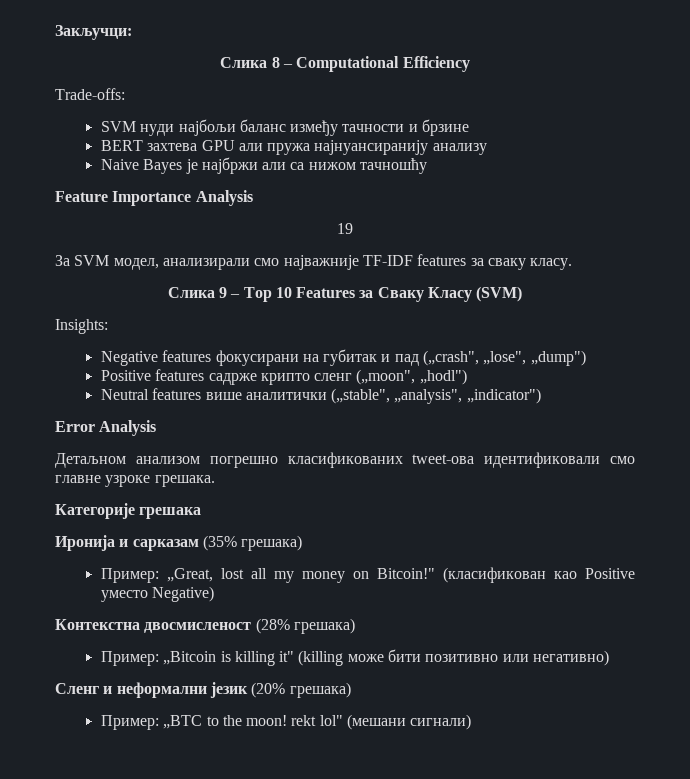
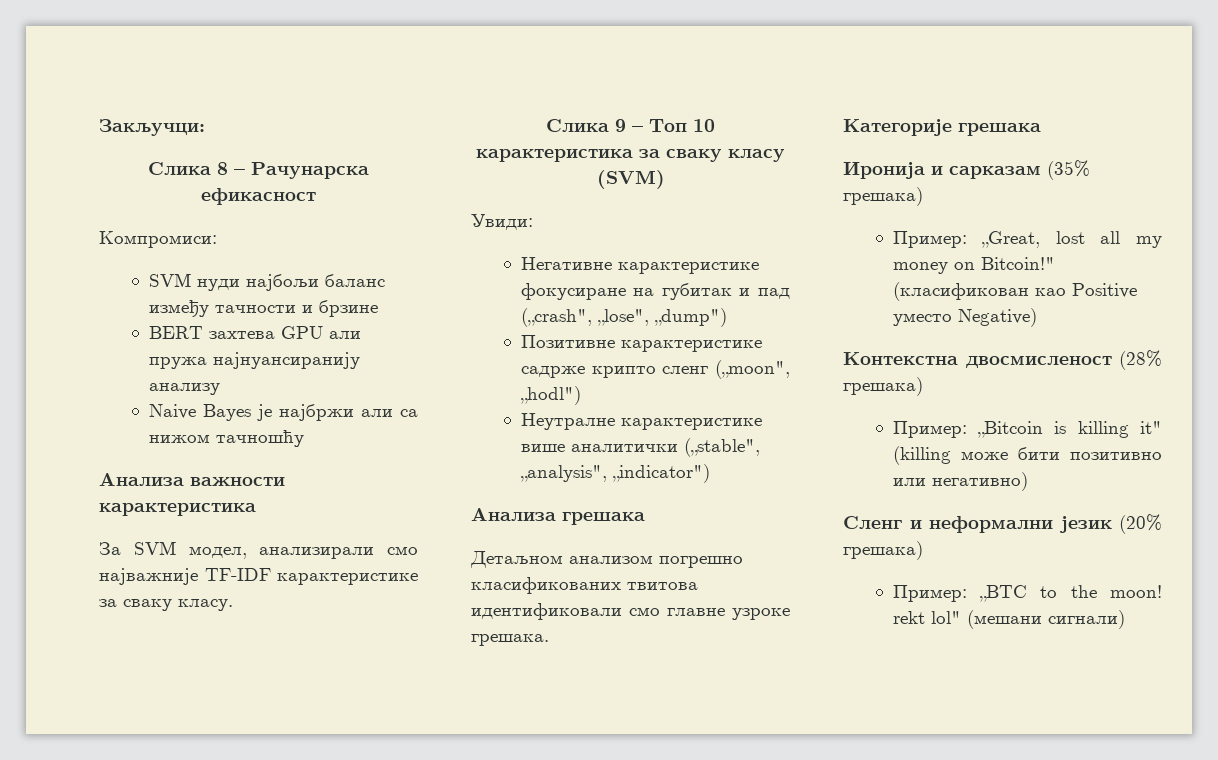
- Слика 8 – Computational Efficiency
- Trade-offs:
+ Слика 8 – Рачунарска ефикасност
+ Компромиси:
- Feature Importance Analysis
- 19
+ Анализа важности карактеристика
- За SVM модел, анализирали смо најважније TF-IDF features за сваку класу.
+ За SVM модел, анализирали смо најважније TF-IDF карактеристике за сваку класу.
- Слика 9 – Top 10 Features за Сваку Класу (SVM)
- Insights:
- Negative features фокусирани на губитак и пад („crash", „lose", „dump")
+ Слика 9 – Топ 10 карактеристика за сваку класу (SVM)
+ Увиди:
+ Негативне карактеристике фокусиране на губитак и пад („crash", „lose", „dump")
- Positive features садрже крипто сленг („moon", „hodl")
+ Позитивне карактеристике садрже крипто сленг („moon", „hodl")
- Neutral features више аналитички („stable", „analysis", „indicator")
+ Неутралне карактеристике више аналитички („stable", „analysis", „indicator")
- Error Analysis
+ Анализа грешака
- Детаљном анализом погрешно класификованих tweet-ова идентификовали смо главне узроке грешака.
+ Детаљном анализом погрешно класификованих твитова идентификовали смо главне узроке грешака.

